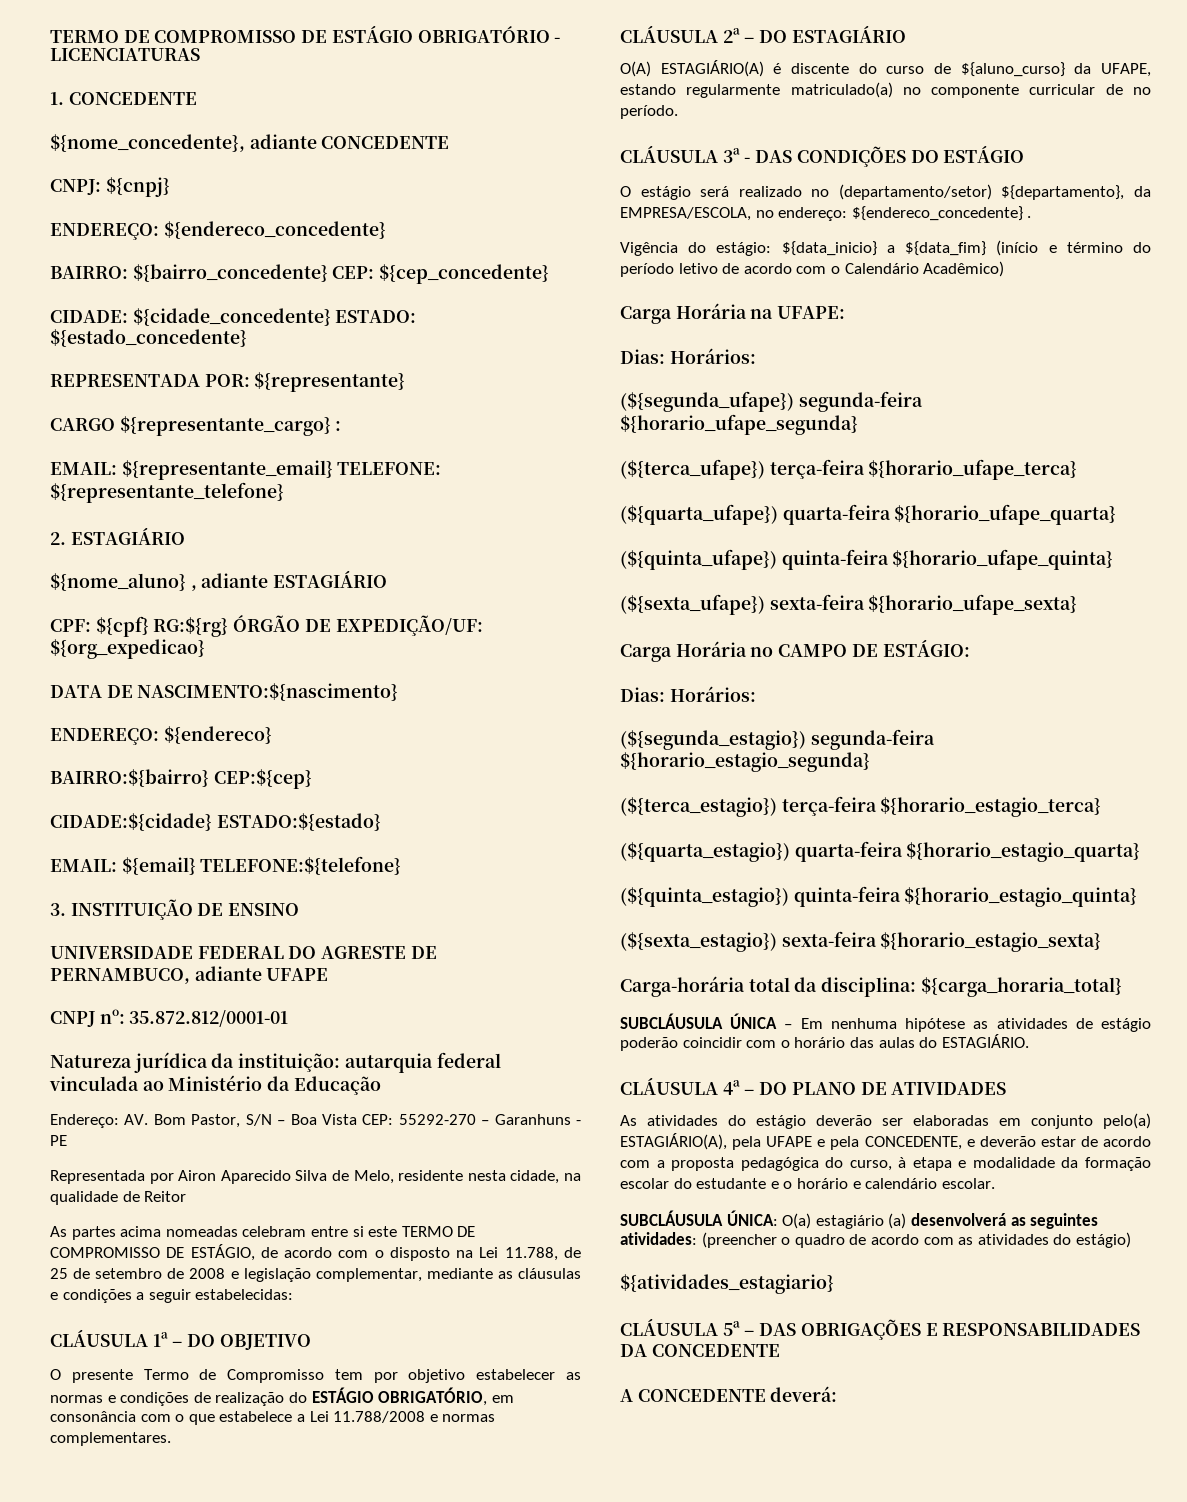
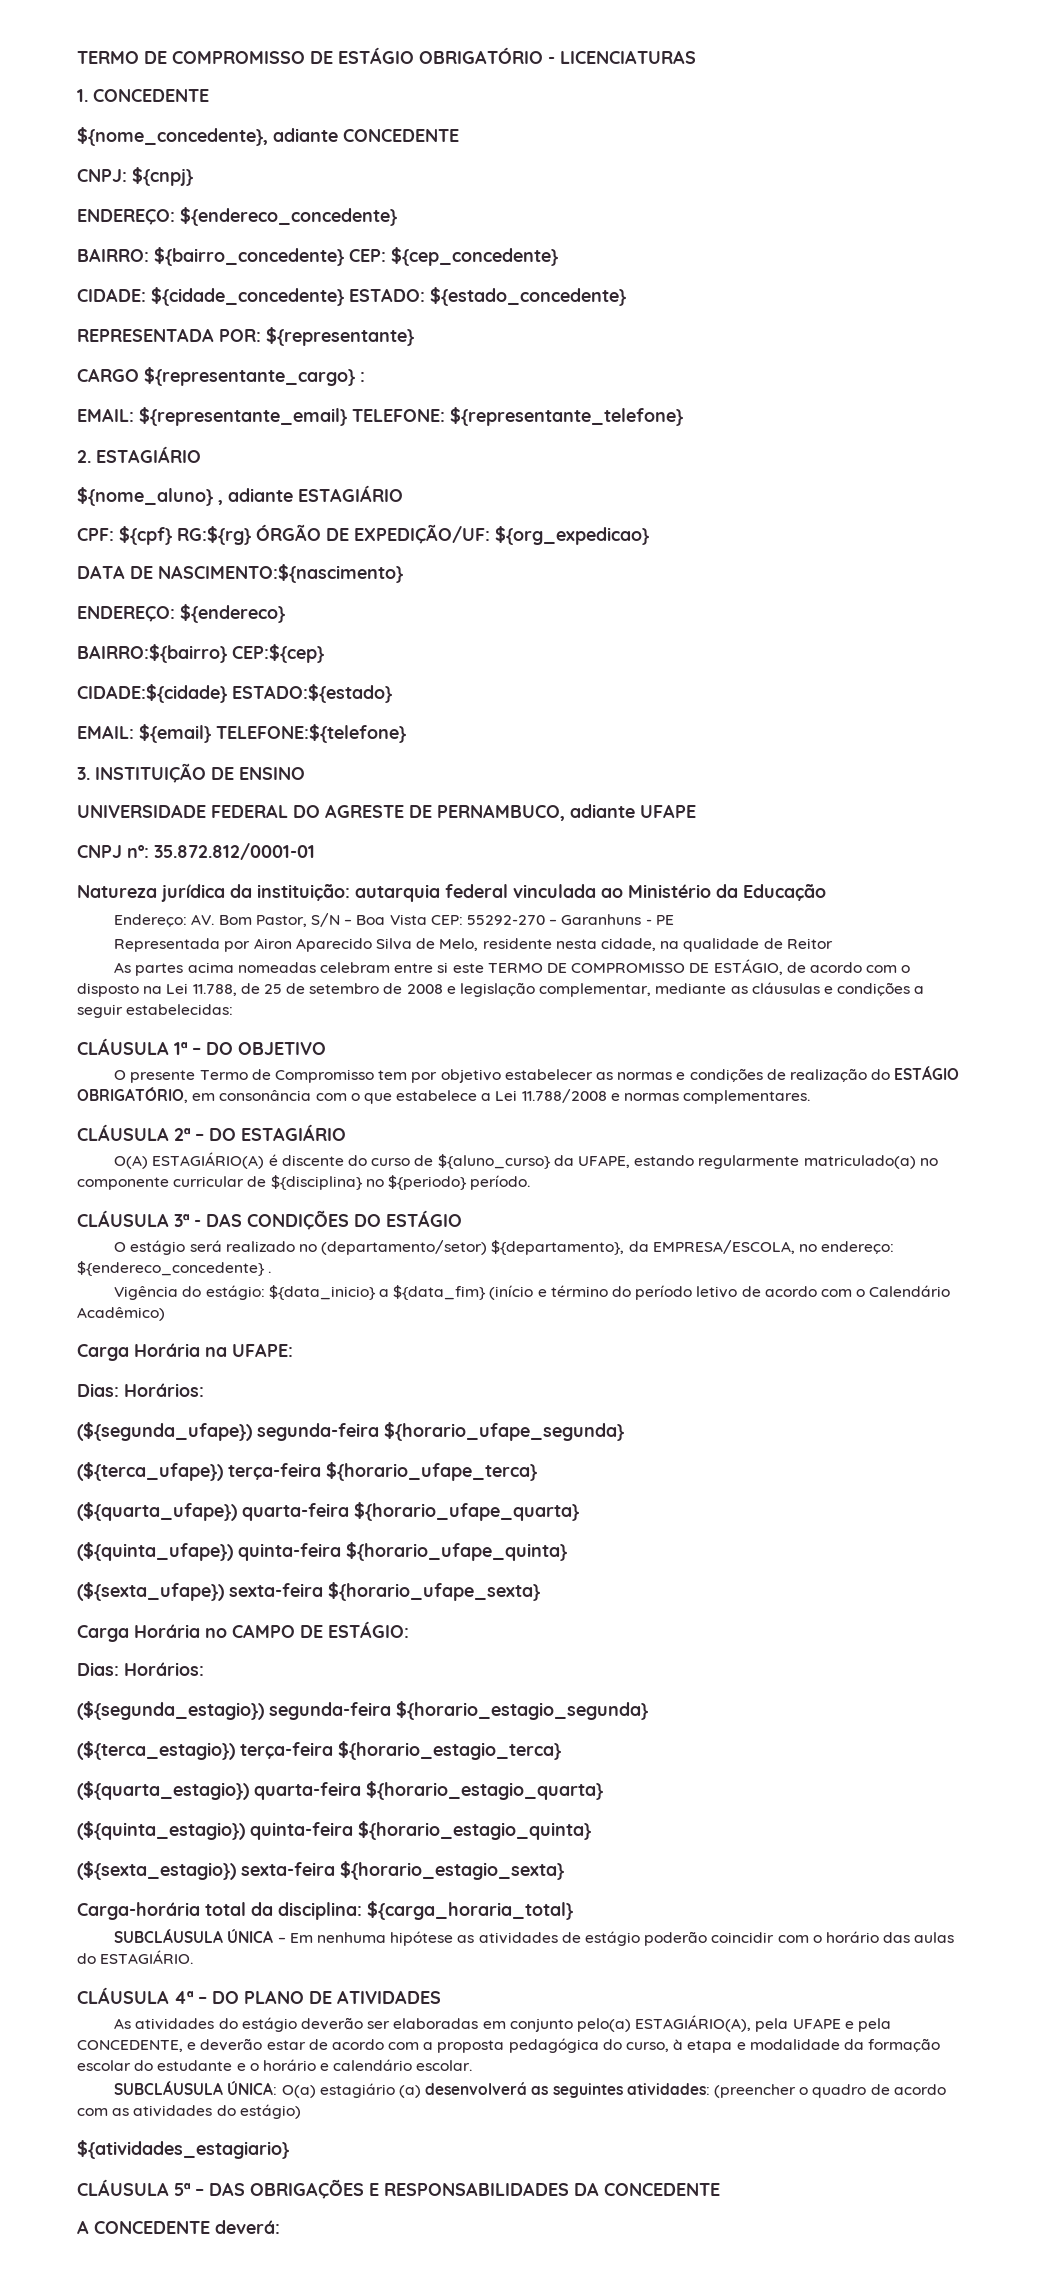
- O(A) ESTAGIÁRIO(A) é discente do curso de ${aluno_curso} da UFAPE, estando regularmente matriculado(a) no componente curricular de no período.
+ O(A) ESTAGIÁRIO(A) é discente do curso de ${aluno_curso} da UFAPE, estando regularmente matriculado(a) no componente curricular de ${disciplina} no ${periodo} período.

